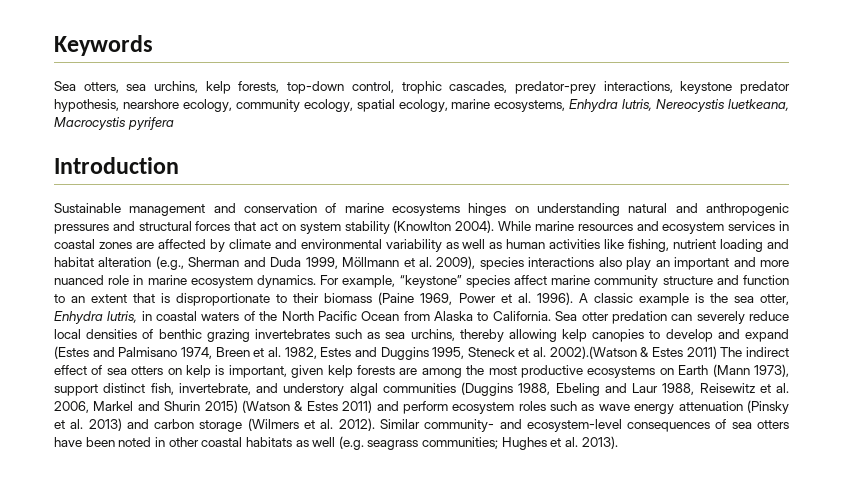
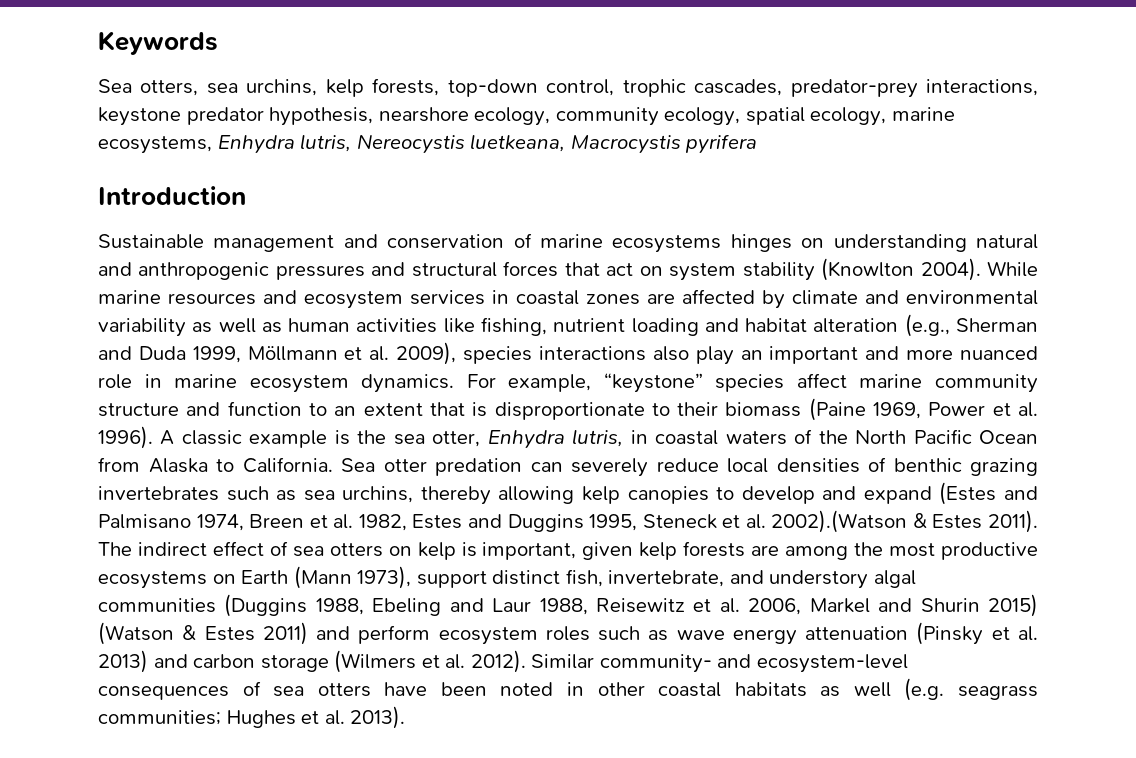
- Sea otter predation can severely reduce local densities of benthic grazing invertebrates such as sea urchins, thereby allowing kelp canopies to develop and expand (Estes and Palmisano 1974, Breen et al. 1982, Estes and Duggins 1995, Steneck et al. 2002).(Watson & Estes 2011) The indirect effect of sea otters on kelp is important, given kelp forests are among the most productive ecosystems on Earth (Mann 1973), support distinct fish, invertebrate, and understory algal communities (Duggins 1988, Ebeling and Laur 1988, Reisewitz et al. 2006, Markel and Shurin 2015) (Watson & Estes 2011) and perform ecosystem roles such as wave energy attenuation (Pinsky et al. 2013) and carbon storage (Wilmers et al. 2012).
+ Sea otter predation can severely reduce local densities of benthic grazing invertebrates such as sea urchins, thereby allowing kelp canopies to develop and expand (Estes and Palmisano 1974, Breen et al. 1982, Estes and Duggins 1995, Steneck et al. 2002).(Watson & Estes 2011). The indirect effect of sea otters on kelp is important, given kelp forests are among the most productive ecosystems on Earth (Mann 1973), support distinct fish, invertebrate, and understory algal communities (Duggins 1988, Ebeling and Laur 1988, Reisewitz et al. 2006, Markel and Shurin 2015) (Watson & Estes 2011) and perform ecosystem roles such as wave energy attenuation (Pinsky et al. 2013) and carbon storage (Wilmers et al. 2012).

